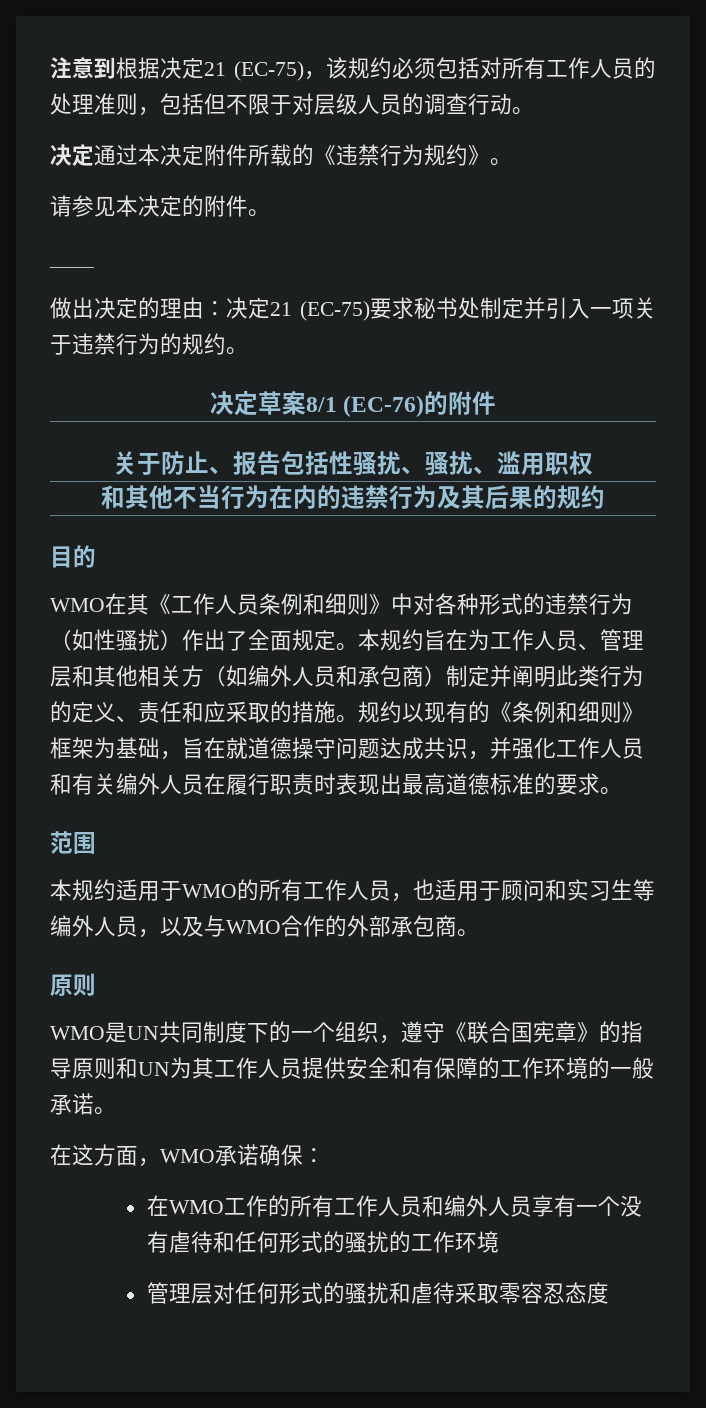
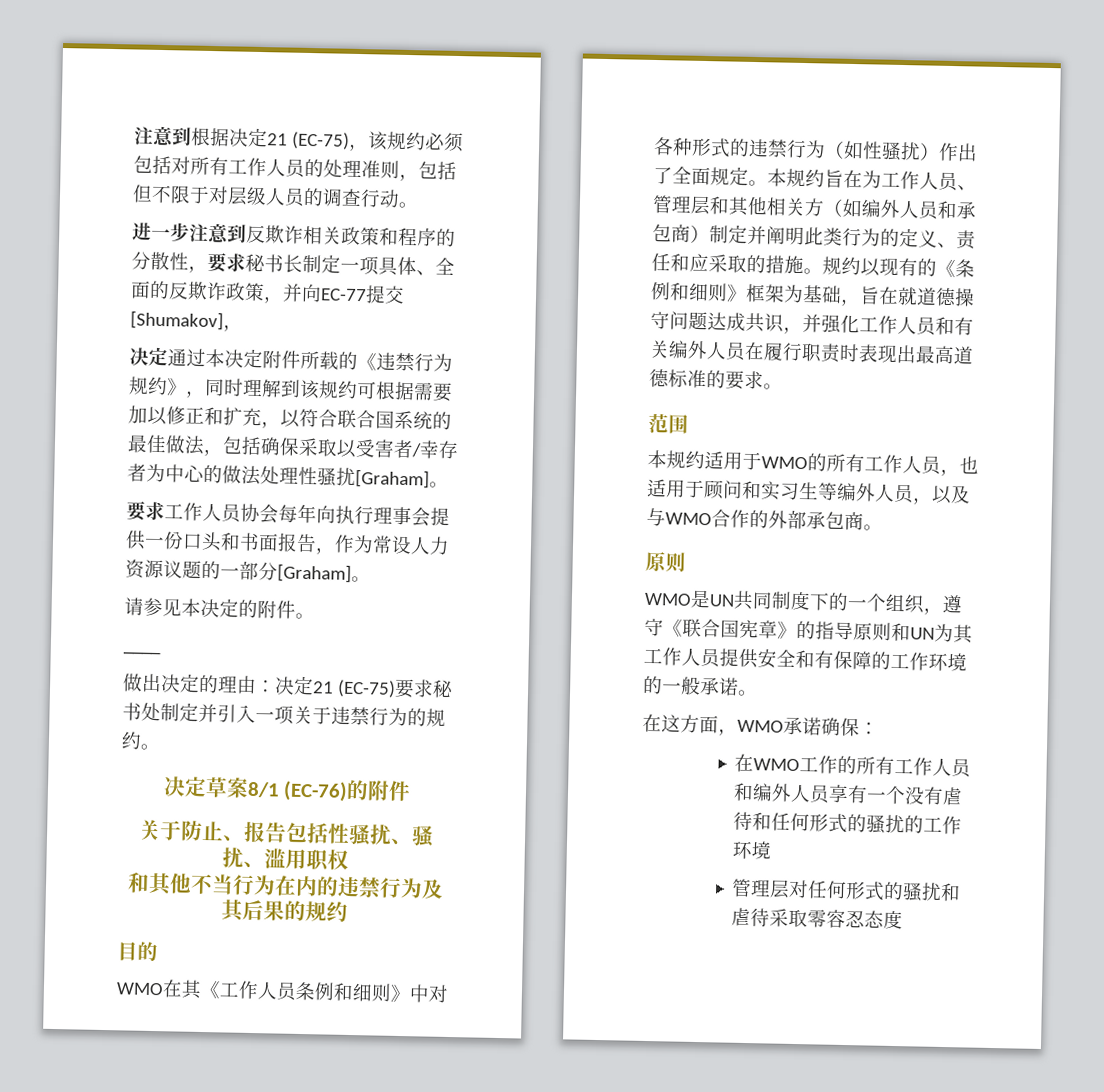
+ 进一步注意到反欺诈相关政策和程序的分散性，要求秘书长制定一项具体、全面的反欺诈政策，并向EC-77提交[Shumakov]，
- 决定通过本决定附件所载的《违禁行为规约》。
+ 决定通过本决定附件所载的《违禁行为规约》，同时理解到该规约可根据需要加以修正和扩充，以符合联合国系统的最佳做法，包括确保采取以受害者/幸存者为中心的做法处理性骚扰[Graham]。
+ 要求工作人员协会每年向执行理事会提供一份口头和书面报告，作为常设人力资源议题的一部分[Graham]。

